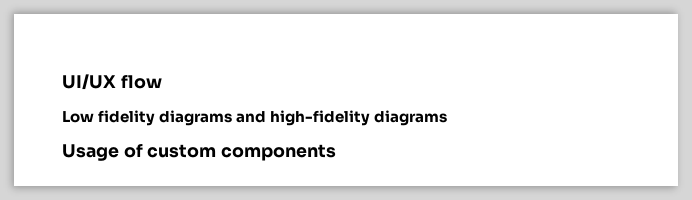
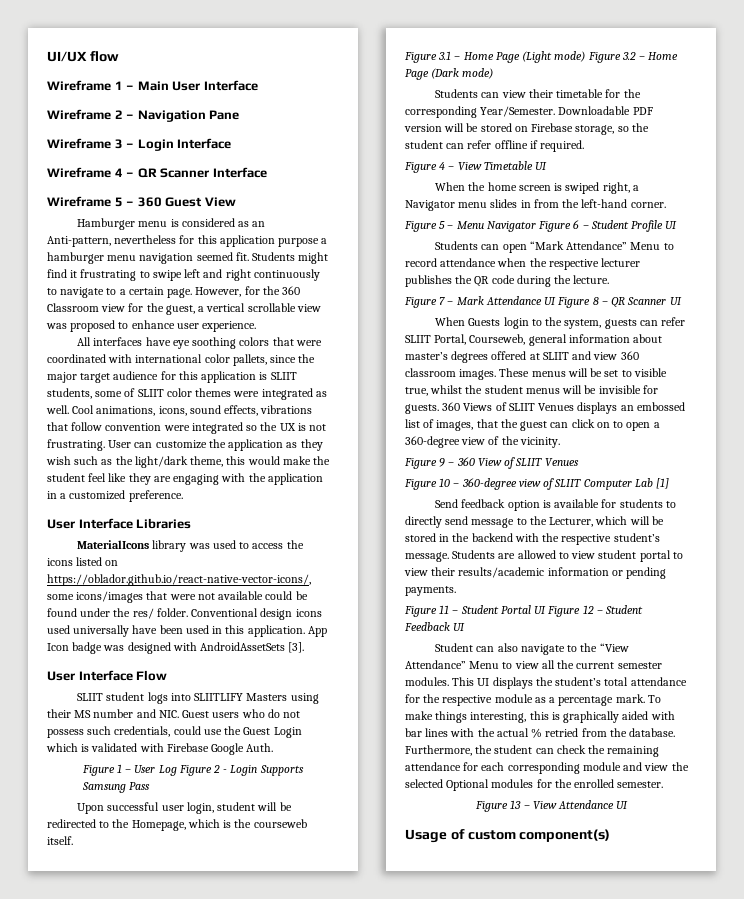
- Low fidelity diagrams and high-fidelity diagrams
+ Wireframe 1 – Main User Interface
+ Wireframe 2 – Navigation Pane
+ Wireframe 3 – Login Interface
+ Wireframe 4 – QR Scanner Interface
+ Wireframe 5 – 360 Guest View
+ Hamburger menu is considered as an Anti-pattern, nevertheless for this application purpose a hamburger menu navigation seemed fit. Students might find it frustrating to swipe left and right continuously to navigate to a certain page. However, for the 360 Classroom view for the guest, a vertical scrollable view was proposed to enhance user experience.
+ All interfaces have eye soothing colors that were coordinated with international color pallets, since the major target audience for this application is SLIIT students, some of SLIIT color themes were integrated as well. Cool animations, icons, sound effects, vibrations that follow convention were integrated so the UX is not frustrating. User can customize the application as they wish such as the light/dark theme, this would make the student feel like they are engaging with the application in a customized preference.
+ User Interface Libraries
+ MaterialIcons library was used to access the icons listed on https://oblador.github.io/react-native-vector-icons/, some icons/images that were not available could be found under the res/ folder. Conventional design icons used universally have been used in this application. App Icon badge was designed with AndroidAssetSets [3].
+ User Interface Flow
+ SLIIT student logs into SLIITLIFY Masters using their MS number and NIC. Guest users who do not possess such credentials, could use the Guest Login which is validated with Firebase Google Auth.
+ Figure 1 – User Log Figure 2 - Login Supports Samsung Pass
+ Upon successful user login, student will be redirected to the Homepage, which is the courseweb itself.
+ Figure 3.1 – Home Page (Light mode) Figure 3.2 – Home Page (Dark mode)
+ Students can view their timetable for the corresponding Year/Semester. Downloadable PDF version will be stored on Firebase storage, so the student can refer offline if required.
+ Figure 4 – View Timetable UI
+ When the home screen is swiped right, a Navigator menu slides in from the left-hand corner.
+ Figure 5 – Menu Navigator Figure 6 – Student Profile UI
+ Students can open “Mark Attendance” Menu to record attendance when the respective lecturer publishes the QR code during the lecture.
+ Figure 7 – Mark Attendance UI Figure 8 – QR Scanner UI
+ When Guests login to the system, guests can refer SLIIT Portal, Courseweb, general information about master’s degrees offered at SLIIT and view 360 classroom images. These menus will be set to visible true, whilst the student menus will be invisible for guests. 360 Views of SLIIT Venues displays an embossed list of images, that the guest can click on to open a 360-degree view of the vicinity.
+ Figure 9 – 360 View of SLIIT Venues
+ Figure 10 – 360-degree view of SLIIT Computer Lab [1]
+ Send feedback option is available for students to directly send message to the Lecturer, which will be stored in the backend with the respective student’s message. Students are allowed to view student portal to view their results/academic information or pending payments.
+ Figure 11 – Student Portal UI Figure 12 – Student Feedback UI
+ Student can also navigate to the “View Attendance” Menu to view all the current semester modules. This UI displays the student’s total attendance for the respective module as a percentage mark. To make things interesting, this is graphically aided with bar lines with the actual % retried from the database. Furthermore, the student can check the remaining attendance for each corresponding module and view the selected Optional modules for the enrolled semester.
+ Figure 13 – View Attendance UI
- Usage of custom components
+ Usage of custom component(s)

